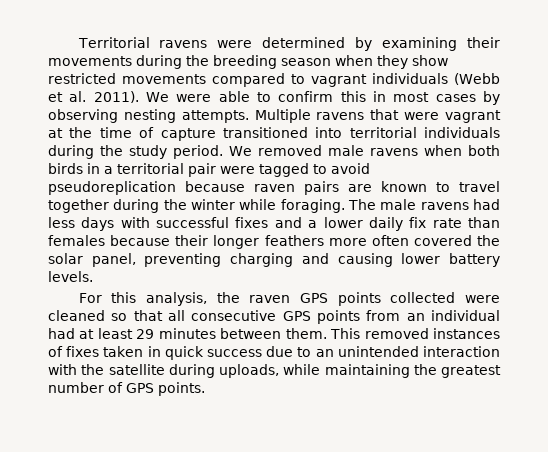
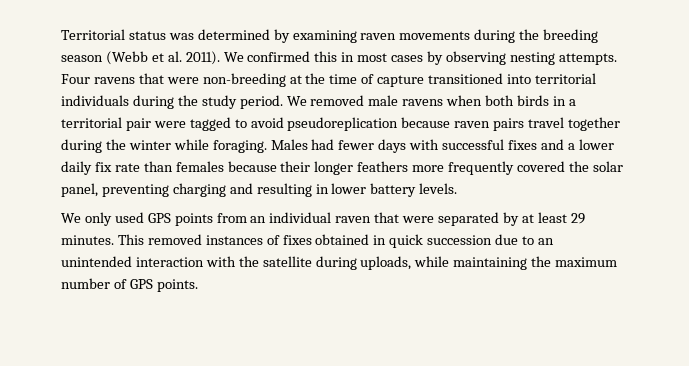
- Territorial ravens were determined by examining their movements during the breeding season when they show restricted movements compared to vagrant individuals (Webb et al. 2011).
+ Territorial status was determined by examining raven movements during the breeding season (Webb et al. 2011).
- We were able to confirm this in most cases by observing nesting attempts.
+ We confirmed this in most cases by observing nesting attempts.
- Multiple ravens that were vagrant at the time of capture transitioned into territorial individuals during the study period.
+ Four ravens that were non-breeding at the time of capture transitioned into territorial individuals during the study period.
- We removed male ravens when both birds in a territorial pair were tagged to avoid pseudoreplication because raven pairs are known to travel together during the winter while foraging.
+ We removed male ravens when both birds in a territorial pair were tagged to avoid pseudoreplication because raven pairs travel together during the winter while foraging.
- The male ravens had less days with successful fixes and a lower daily fix rate than females because their longer feathers more often covered the solar panel, preventing charging and causing lower battery levels.
+ Males had fewer days with successful fixes and a lower daily fix rate than females because their longer feathers more frequently covered the solar panel, preventing charging and resulting in lower battery levels.
- For this analysis, the raven GPS points collected were cleaned so that all consecutive GPS points from an individual had at least 29 minutes between them.
+ We only used GPS points from an individual raven that were separated by at least 29 minutes.
- This removed instances of fixes taken in quick success due to an unintended interaction with the satellite during uploads, while maintaining the greatest number of GPS points.
+ This removed instances of fixes obtained in quick succession due to an unintended interaction with the satellite during uploads, while maintaining the maximum number of GPS points.

